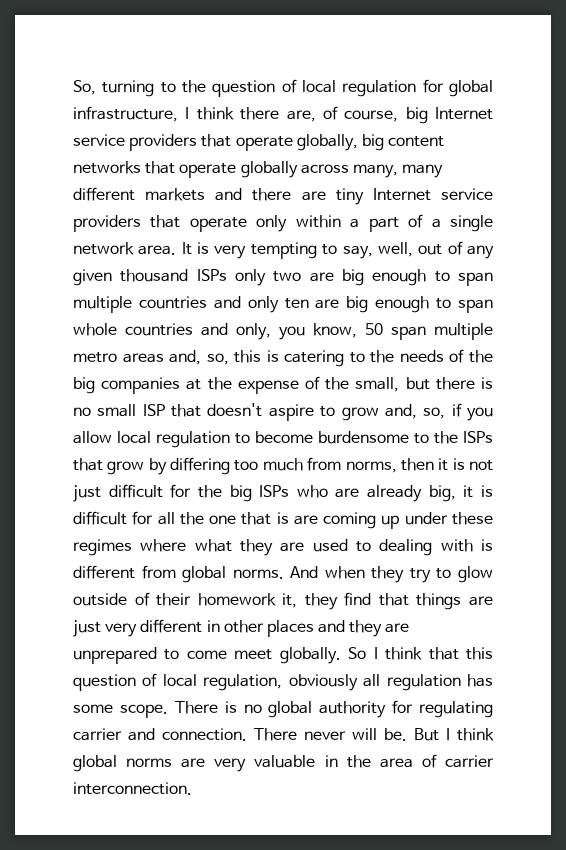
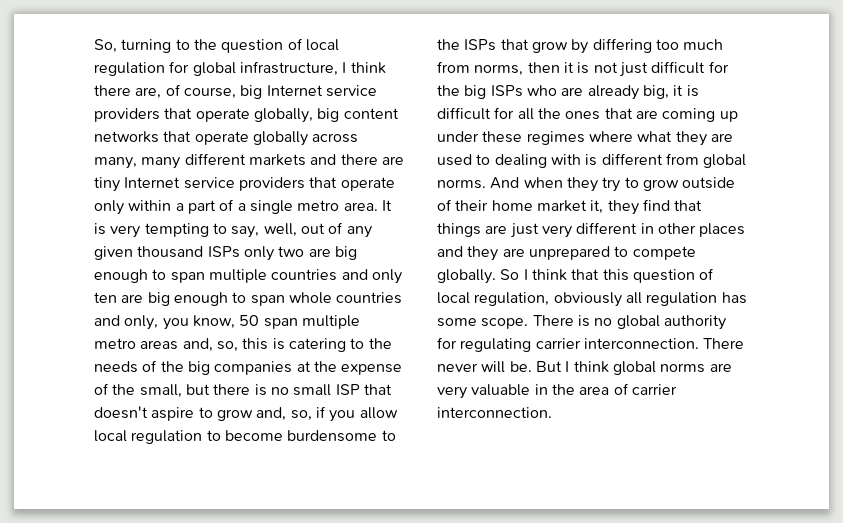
- So, turning to the question of local regulation for global infrastructure, I think there are, of course, big Internet service providers that operate globally, big content networks that operate globally across many, many different markets and there are tiny Internet service providers that operate only within a part of a single network area.
+ So, turning to the question of local regulation for global infrastructure, I think there are, of course, big Internet service providers that operate globally, big content networks that operate globally across many, many different markets and there are tiny Internet service providers that operate only within a part of a single metro area.
- It is very tempting to say, well, out of any given thousand ISPs only two are big enough to span multiple countries and only ten are big enough to span whole countries and only, you know, 50 span multiple metro areas and, so, this is catering to the needs of the big companies at the expense of the small, but there is no small ISP that doesn't aspire to grow and, so, if you allow local regulation to become burdensome to the ISPs that grow by differing too much from norms, then it is not just difficult for the big ISPs who are already big, it is difficult for all the one that is are coming up under these regimes where what they are used to dealing with is different from global norms.
+ It is very tempting to say, well, out of any given thousand ISPs only two are big enough to span multiple countries and only ten are big enough to span whole countries and only, you know, 50 span multiple metro areas and, so, this is catering to the needs of the big companies at the expense of the small, but there is no small ISP that doesn't aspire to grow and, so, if you allow local regulation to become burdensome to the ISPs that grow by differing too much from norms, then it is not just difficult for the big ISPs who are already big, it is difficult for all the ones that are coming up under these regimes where what they are used to dealing with is different from global norms.
- And when they try to glow outside of their homework it, they find that things are just very different in other places and they are unprepared to come meet globally.
+ And when they try to grow outside of their home market it, they find that things are just very different in other places and they are unprepared to compete globally.
- There is no global authority for regulating carrier and connection.
+ There is no global authority for regulating carrier interconnection.

